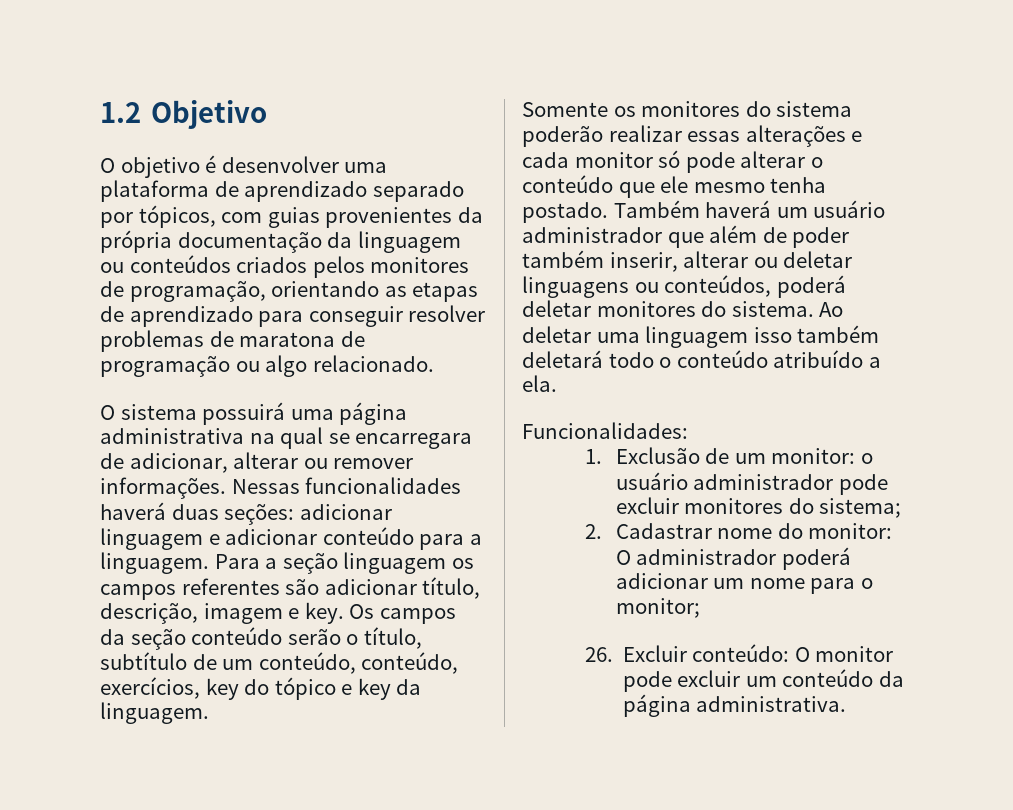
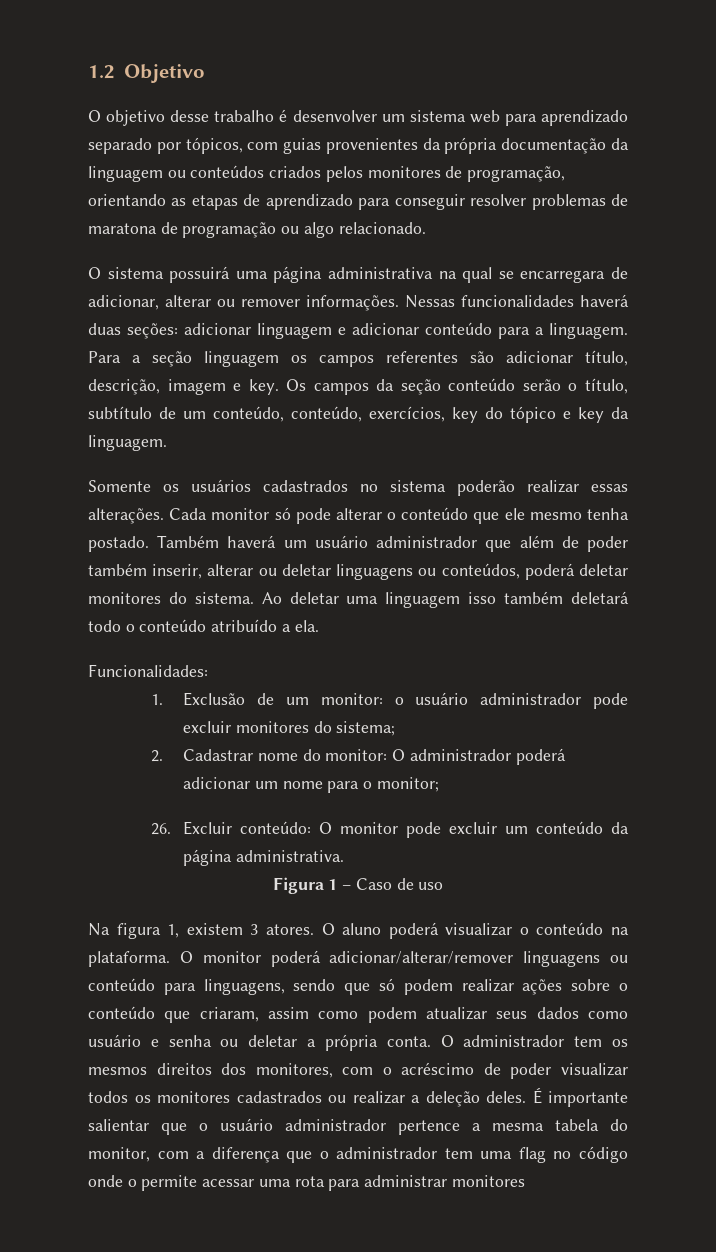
- O objetivo é desenvolver uma plataforma de aprendizado separado por tópicos, com guias provenientes da própria documentação da linguagem ou conteúdos criados pelos monitores de programação, orientando as etapas de aprendizado para conseguir resolver problemas de maratona de programação ou algo relacionado.
+ O objetivo desse trabalho é desenvolver um sistema web para aprendizado separado por tópicos, com guias provenientes da própria documentação da linguagem ou conteúdos criados pelos monitores de programação, orientando as etapas de aprendizado para conseguir resolver problemas de maratona de programação ou algo relacionado.
- Somente os monitores do sistema poderão realizar essas alterações e cada monitor só pode alterar o conteúdo que ele mesmo tenha postado.
+ Somente os usuários cadastrados no sistema poderão realizar essas alterações. Cada monitor só pode alterar o conteúdo que ele mesmo tenha postado.
+ Figura 1 – Caso de uso
+ Na figura 1, existem 3 atores. O aluno poderá visualizar o conteúdo na plataforma. O monitor poderá adicionar/alterar/remover linguagens ou conteúdo para linguagens, sendo que só podem realizar ações sobre o conteúdo que criaram, assim como podem atualizar seus dados como usuário e senha ou deletar a própria conta. O administrador tem os mesmos direitos dos monitores, com o acréscimo de poder visualizar todos os monitores cadastrados ou realizar a deleção deles. É importante salientar que o usuário administrador pertence a mesma tabela do monitor, com a diferença que o administrador tem uma flag no código onde o permite acessar uma rota para administrar monitores

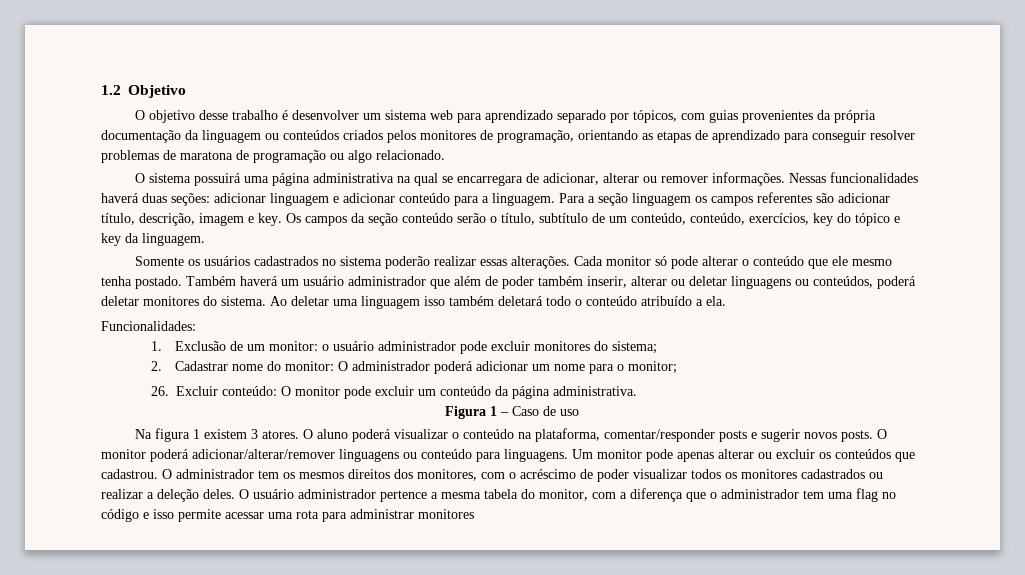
- Na figura 1, existem 3 atores.
+ Na figura 1 existem 3 atores.
- O aluno poderá visualizar o conteúdo na plataforma.
+ O aluno poderá visualizar o conteúdo na plataforma, comentar/responder posts e sugerir novos posts.
- O monitor poderá adicionar/alterar/remover linguagens ou conteúdo para linguagens, sendo que só podem realizar ações sobre o conteúdo que criaram, assim como podem atualizar seus dados como usuário e senha ou deletar a própria conta.
+ O monitor poderá adicionar/alterar/remover linguagens ou conteúdo para linguagens. Um monitor pode apenas alterar ou excluir os conteúdos que cadastrou.
- É importante salientar que o usuário administrador pertence a mesma tabela do monitor, com a diferença que o administrador tem uma flag no código onde o permite acessar uma rota para administrar monitores
+ O usuário administrador pertence a mesma tabela do monitor, com a diferença que o administrador tem uma flag no código e isso permite acessar uma rota para administrar monitores

